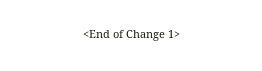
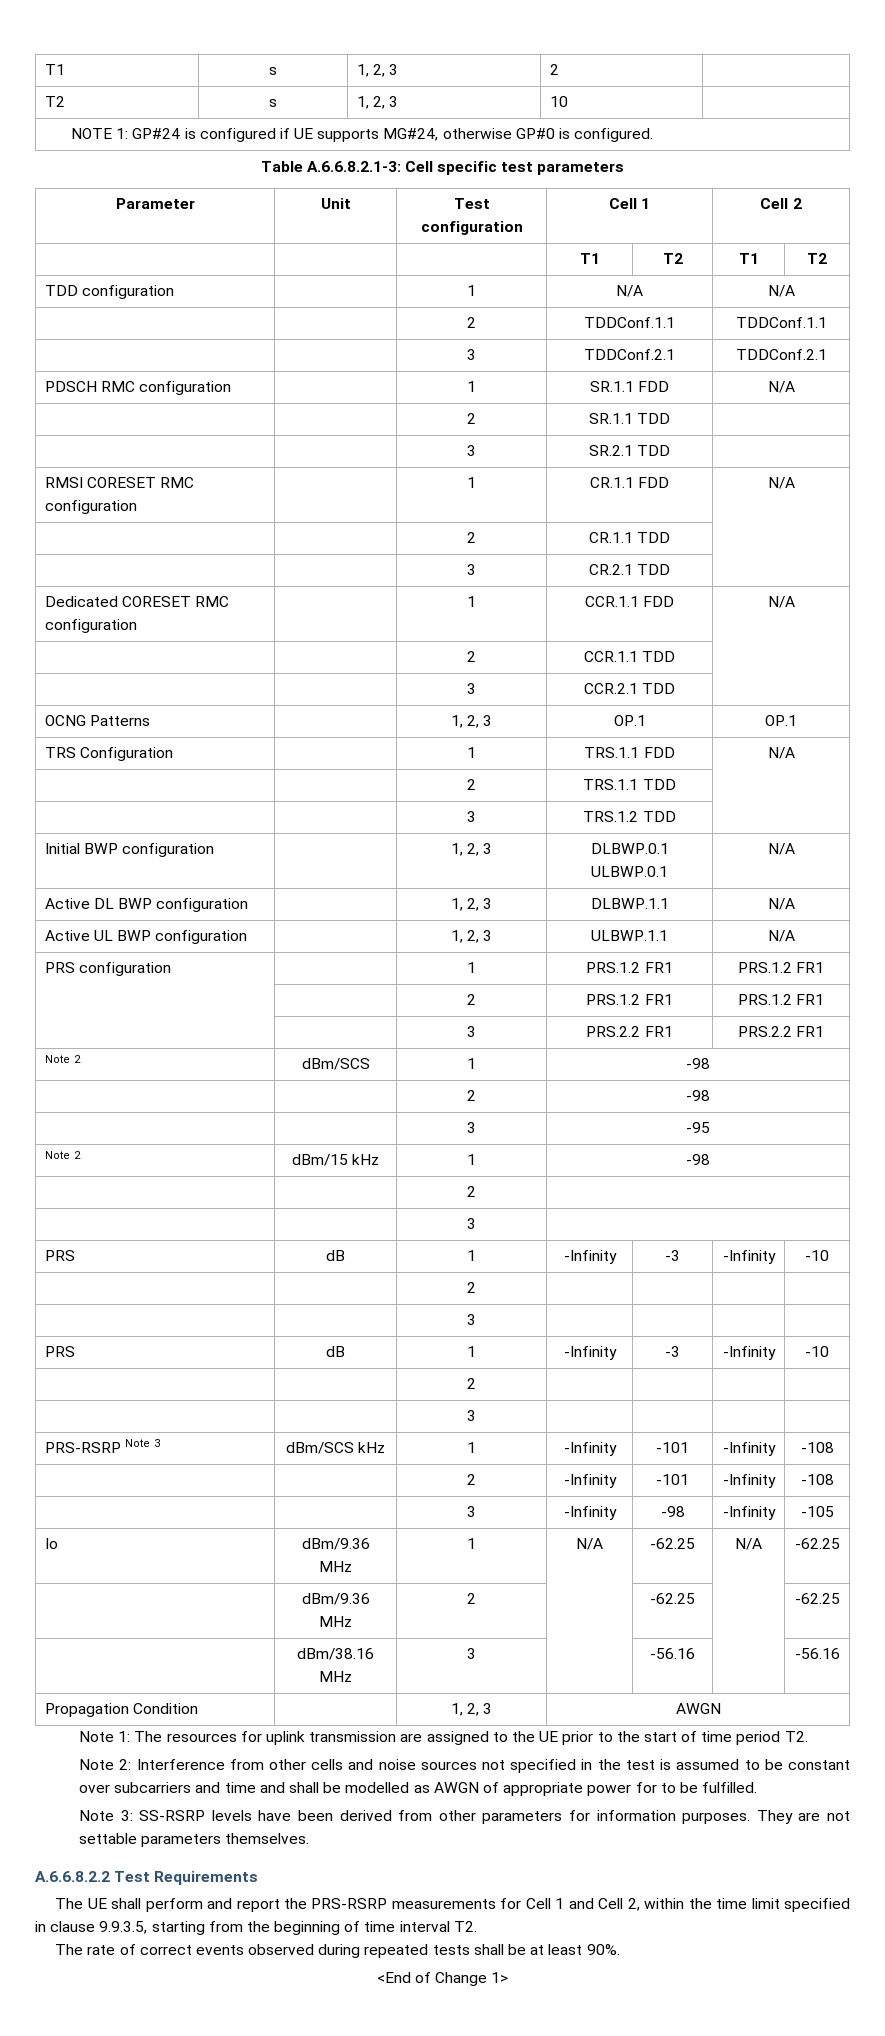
+ T1 | s | 1, 2, 3 | 2 |
+ T2 | s | 1, 2, 3 | 10 |
+ NOTE 1: GP#24 is configured if UE supports MG#24, otherwise GP#0 is configured.
+ Table A.6.6.8.2.1-3: Cell specific test parameters
+ Parameter | Unit | Test configuration | Cell 1 | Cell 2
+ | | | T1 | T2 | T1 | T2
+ TDD configuration | | 1 | N/A | N/A
+ | | 2 | TDDConf.1.1 | TDDConf.1.1
+ | | 3 | TDDConf.2.1 | TDDConf.2.1
+ PDSCH RMC configuration | | 1 | SR.1.1 FDD | N/A
+ | | 2 | SR.1.1 TDD |
+ | | 3 | SR.2.1 TDD |
+ RMSI CORESET RMC configuration | | 1 | CR.1.1 FDD | N/A
+ | | 2 | CR.1.1 TDD |
+ | | 3 | CR.2.1 TDD |
+ Dedicated CORESET RMC configuration | | 1 | CCR.1.1 FDD | N/A
+ | | 2 | CCR.1.1 TDD |
+ | | 3 | CCR.2.1 TDD |
+ OCNG Patterns | | 1, 2, 3 | OP.1 | OP.1
+ TRS Configuration | | 1 | TRS.1.1 FDD | N/A
+ | | 2 | TRS.1.1 TDD |
+ | | 3 | TRS.1.2 TDD |
+ Initial BWP configuration | | 1, 2, 3 | DLBWP.0.1 ULBWP.0.1 | N/A
+ Active DL BWP configuration | | 1, 2, 3 | DLBWP.1.1 | N/A
+ Active UL BWP configuration | | 1, 2, 3 | ULBWP.1.1 | N/A
+ PRS configuration | | 1 | PRS.1.2 FR1 | PRS.1.2 FR1
+ | | 2 | PRS.1.2 FR1 | PRS.1.2 FR1
+ | | 3 | PRS.2.2 FR1 | PRS.2.2 FR1
+ Note 2 | dBm/SCS | 1 | -98
+ | | 2 | -98
+ | | 3 | -95
+ Note 2 | dBm/15 kHz | 1 | -98
+ | | 2 |
+ | | 3 |
+ PRS | dB | 1 | -Infinity | -3 | -Infinity | -10
+ | | 2 | | | |
+ | | 3 | | | |
+ PRS | dB | 1 | -Infinity | -3 | -Infinity | -10
+ | | 2 | | | |
+ | | 3 | | | |
+ PRS-RSRP Note 3 | dBm/SCS kHz | 1 | -Infinity | -101 | -Infinity | -108
+ | | 2 | -Infinity | -101 | -Infinity | -108
+ | | 3 | -Infinity | -98 | -Infinity | -105
+ Io | dBm/9.36 MHz | 1 | N/A | -62.25 | N/A | -62.25
+ | dBm/9.36 MHz | 2 | | -62.25 | | -62.25
+ | dBm/38.16 MHz | 3 | | -56.16 | | -56.16
+ Propagation Condition | | 1, 2, 3 | AWGN
+ Note 1: The resources for uplink transmission are assigned to the UE prior to the start of time period T2.
+ Note 2: Interference from other cells and noise sources not specified in the test is assumed to be constant over subcarriers and time and shall be modelled as AWGN of appropriate power for to be fulfilled.
+ Note 3: SS-RSRP levels have been derived from other parameters for information purposes. They are not settable parameters themselves.
+ A.6.6.8.2.2 Test Requirements
+ The UE shall perform and report the PRS-RSRP measurements for Cell 1 and Cell 2, within the time limit specified in clause 9.9.3.5, starting from the beginning of time interval T2.
+ The rate of correct events observed during repeated tests shall be at least 90%.

